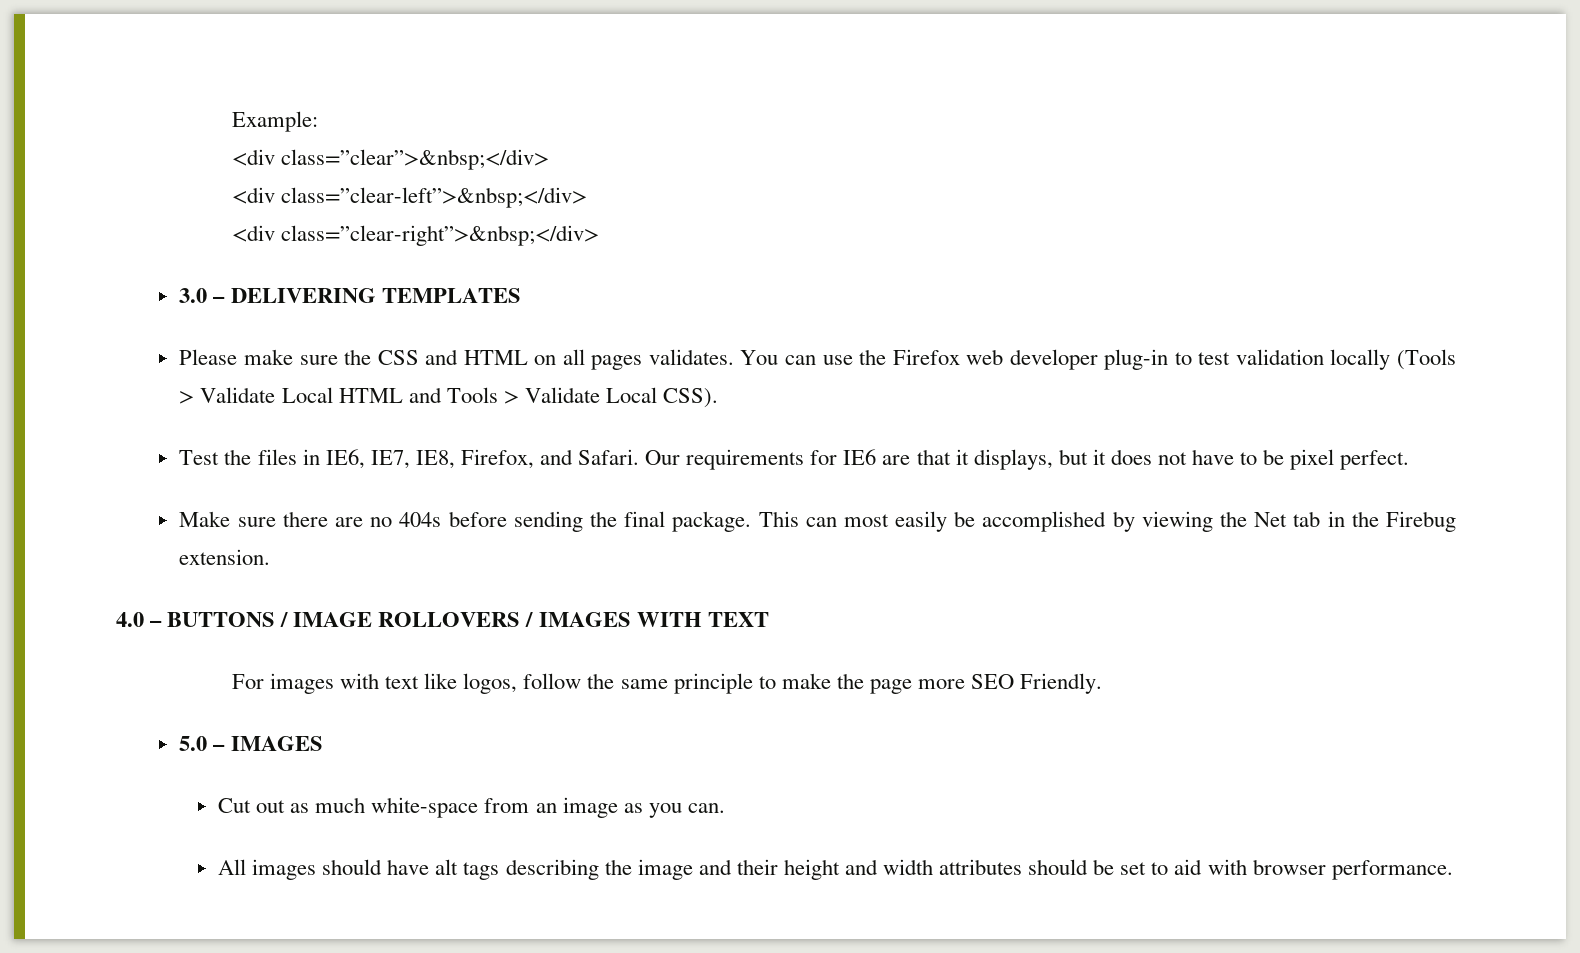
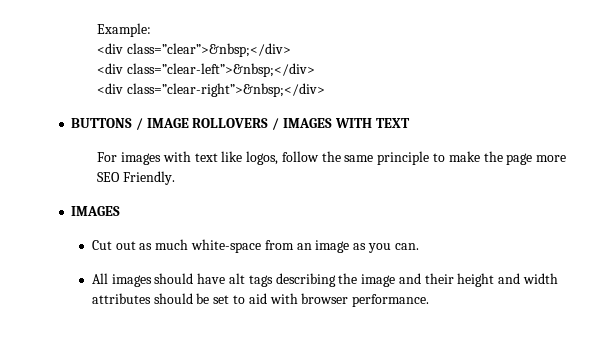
- 3.0 – DELIVERING TEMPLATES
- Please make sure the CSS and HTML on all pages validates. You can use the Firefox web developer plug-in to test validation locally (Tools > Validate Local HTML and Tools > Validate Local CSS).
- Test the files in IE6, IE7, IE8, Firefox, and Safari. Our requirements for IE6 are that it displays, but it does not have to be pixel perfect.
- Make sure there are no 404s before sending the final package. This can most easily be accomplished by viewing the Net tab in the Firebug extension.
- 4.0 – BUTTONS / IMAGE ROLLOVERS / IMAGES WITH TEXT
+ BUTTONS / IMAGE ROLLOVERS / IMAGES WITH TEXT
  For images with text like logos, follow the same principle to make the page more SEO Friendly.
- 5.0 – IMAGES
+ IMAGES

